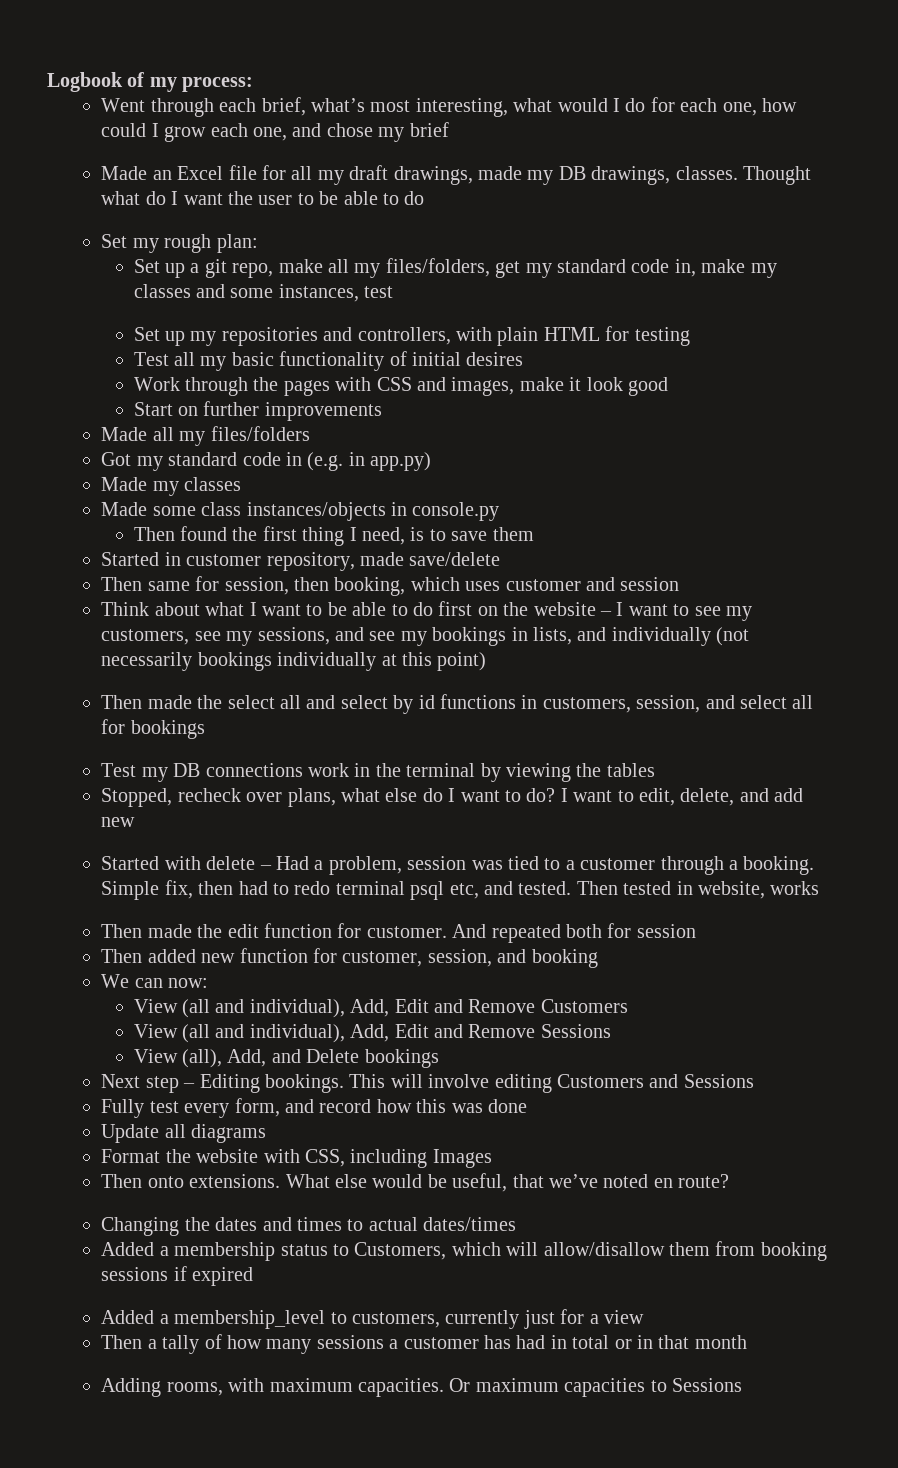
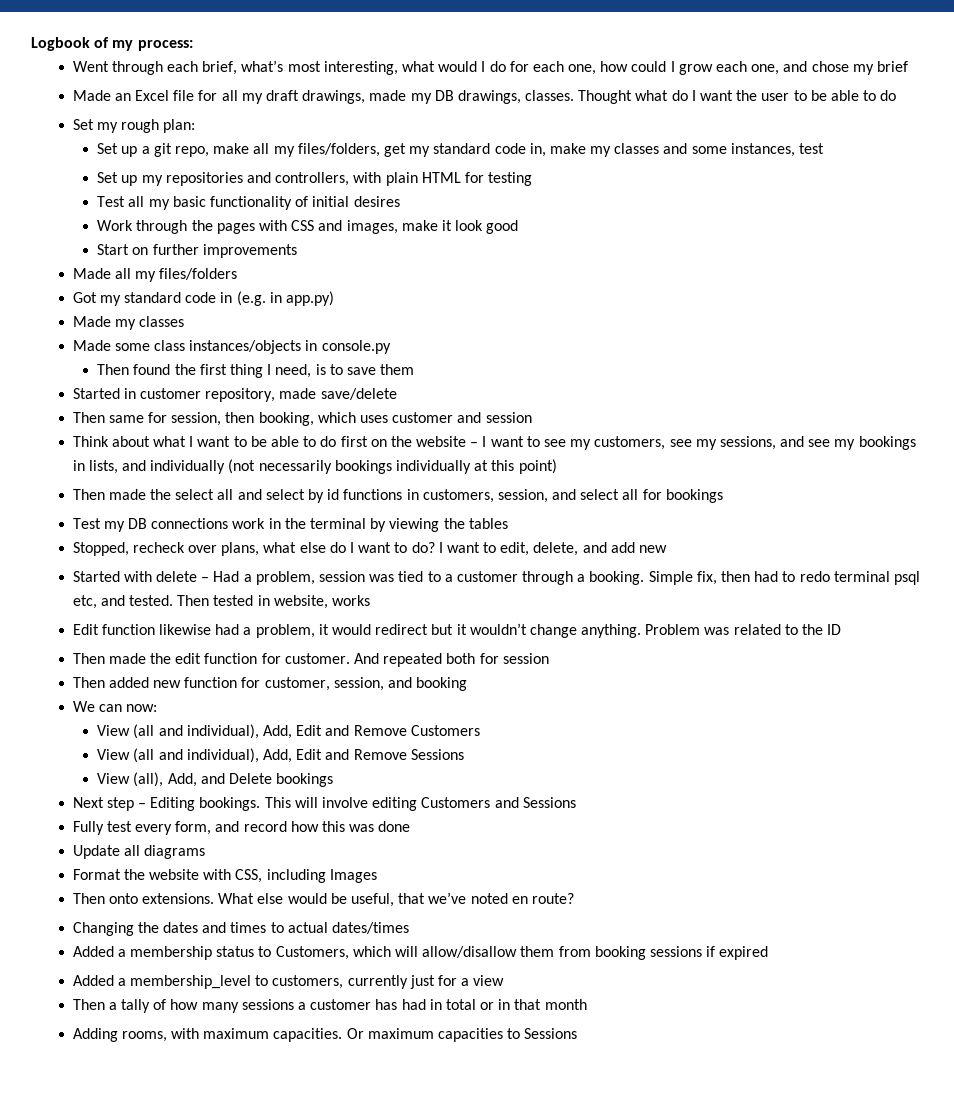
+ Edit function likewise had a problem, it would redirect but it wouldn’t change anything. Problem was related to the ID

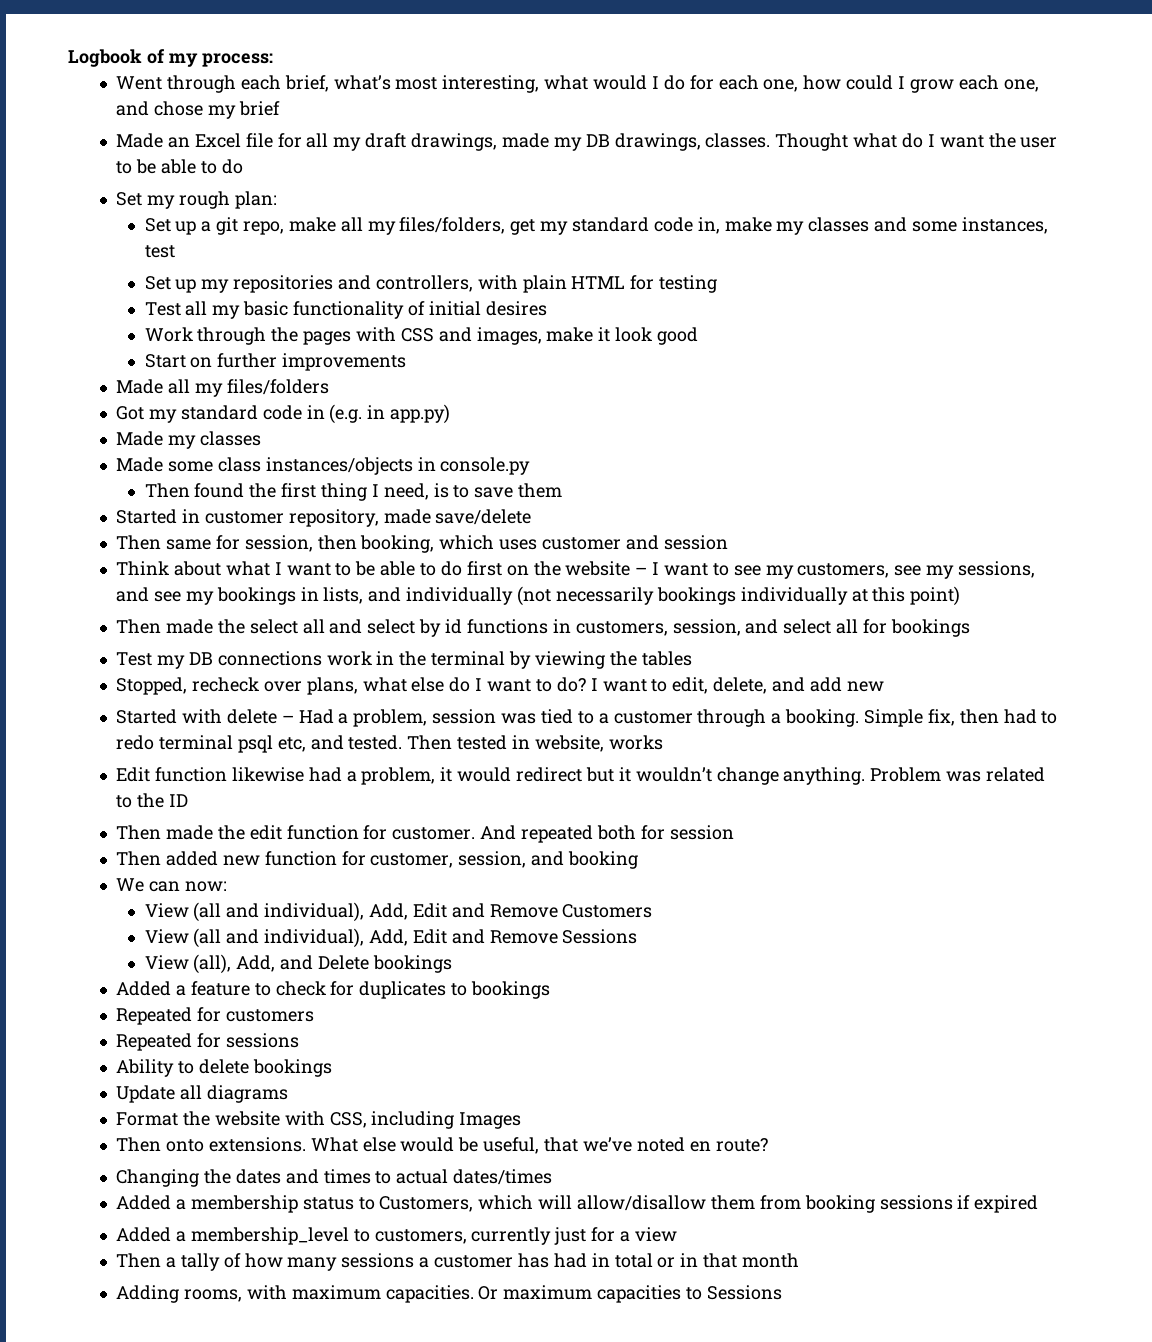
- Next step – Editing bookings. This will involve editing Customers and Sessions
- Fully test every form, and record how this was done
+ Added a feature to check for duplicates to bookings
+ Repeated for customers
+ Repeated for sessions
+ Ability to delete bookings

